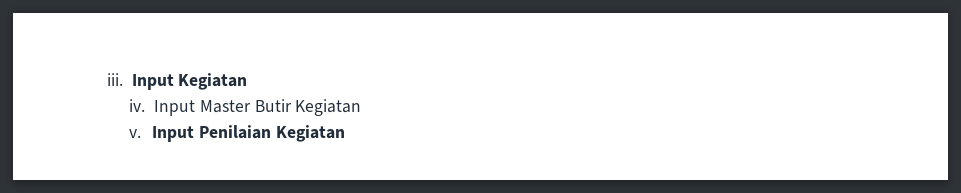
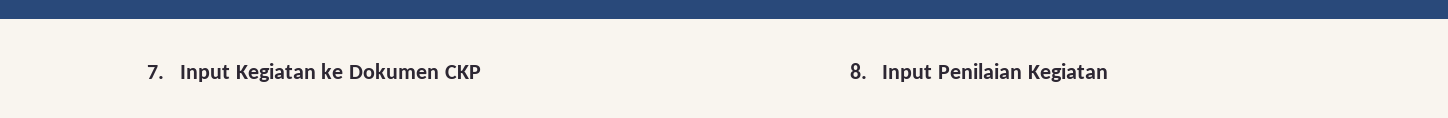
- iii. Input Kegiatan
- iv. Input Master Butir Kegiatan
- v. Input Penilaian Kegiatan
+ 7. Input Kegiatan ke Dokumen CKP
+ 8. Input Penilaian Kegiatan

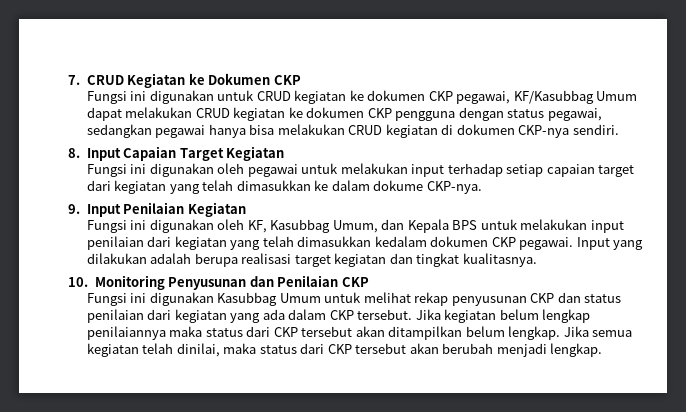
- 7. Input Kegiatan ke Dokumen CKP
+ 7. CRUD Kegiatan ke Dokumen CKP
- 8. Input Penilaian Kegiatan
+ Fungsi ini digunakan untuk CRUD kegiatan ke dokumen CKP pegawai, KF/Kasubbag Umum dapat melakukan CRUD kegiatan ke dokumen CKP pengguna dengan status pegawai, sedangkan pegawai hanya bisa melakukan CRUD kegiatan di dokumen CKP-nya sendiri.
+ 8. Input Capaian Target Kegiatan
+ Fungsi ini digunakan oleh pegawai untuk melakukan input terhadap setiap capaian target dari kegiatan yang telah dimasukkan ke dalam dokume CKP-nya.
+ 9. Input Penilaian Kegiatan
+ Fungsi ini digunakan oleh KF, Kasubbag Umum, dan Kepala BPS untuk melakukan input penilaian dari kegiatan yang telah dimasukkan kedalam dokumen CKP pegawai. Input yang dilakukan adalah berupa realisasi target kegiatan dan tingkat kualitasnya.
+ 10. Monitoring Penyusunan dan Penilaian CKP
+ Fungsi ini digunakan Kasubbag Umum untuk melihat rekap penyusunan CKP dan status penilaian dari kegiatan yang ada dalam CKP tersebut. Jika kegiatan belum lengkap penilaiannya maka status dari CKP tersebut akan ditampilkan belum lengkap. Jika semua kegiatan telah dinilai, maka status dari CKP tersebut akan berubah menjadi lengkap.

